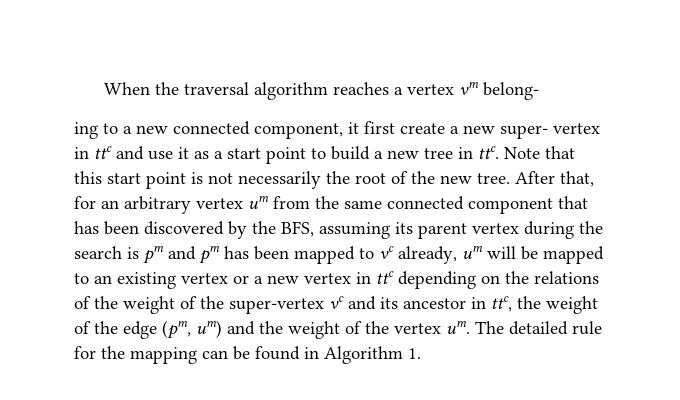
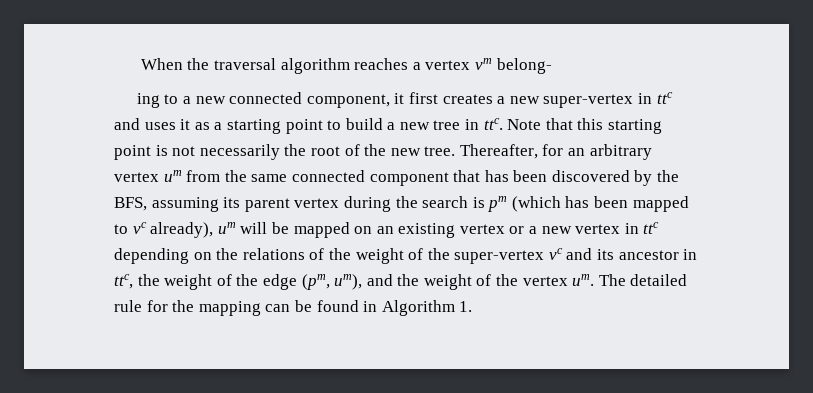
- ing to a new connected component, it first create a new super- vertex in ttc and use it as a start point to build a new tree in ttc.
+ ing to a new connected component, it first creates a new super-vertex in ttc and uses it as a starting point to build a new tree in ttc.
- Note that this start point is not necessarily the root of the new tree.
+ Note that this starting point is not necessarily the root of the new tree.
- After that, for an arbitrary vertex um from the same connected component that has been discovered by the BFS, assuming its parent vertex during the search is pm and pm has been mapped to vc already, um will be mapped to an existing vertex or a new vertex in ttc depending on the relations of the weight of the super-vertex vc and its ancestor in ttc, the weight of the edge (pm, um) and the weight of the vertex um.
+ Thereafter, for an arbitrary vertex um from the same connected component that has been discovered by the BFS, assuming its parent vertex during the search is pm (which has been mapped to vc already), um will be mapped on an existing vertex or a new vertex in ttc depending on the relations of the weight of the super-vertex vc and its ancestor in ttc, the weight of the edge (pm, um), and the weight of the vertex um.

